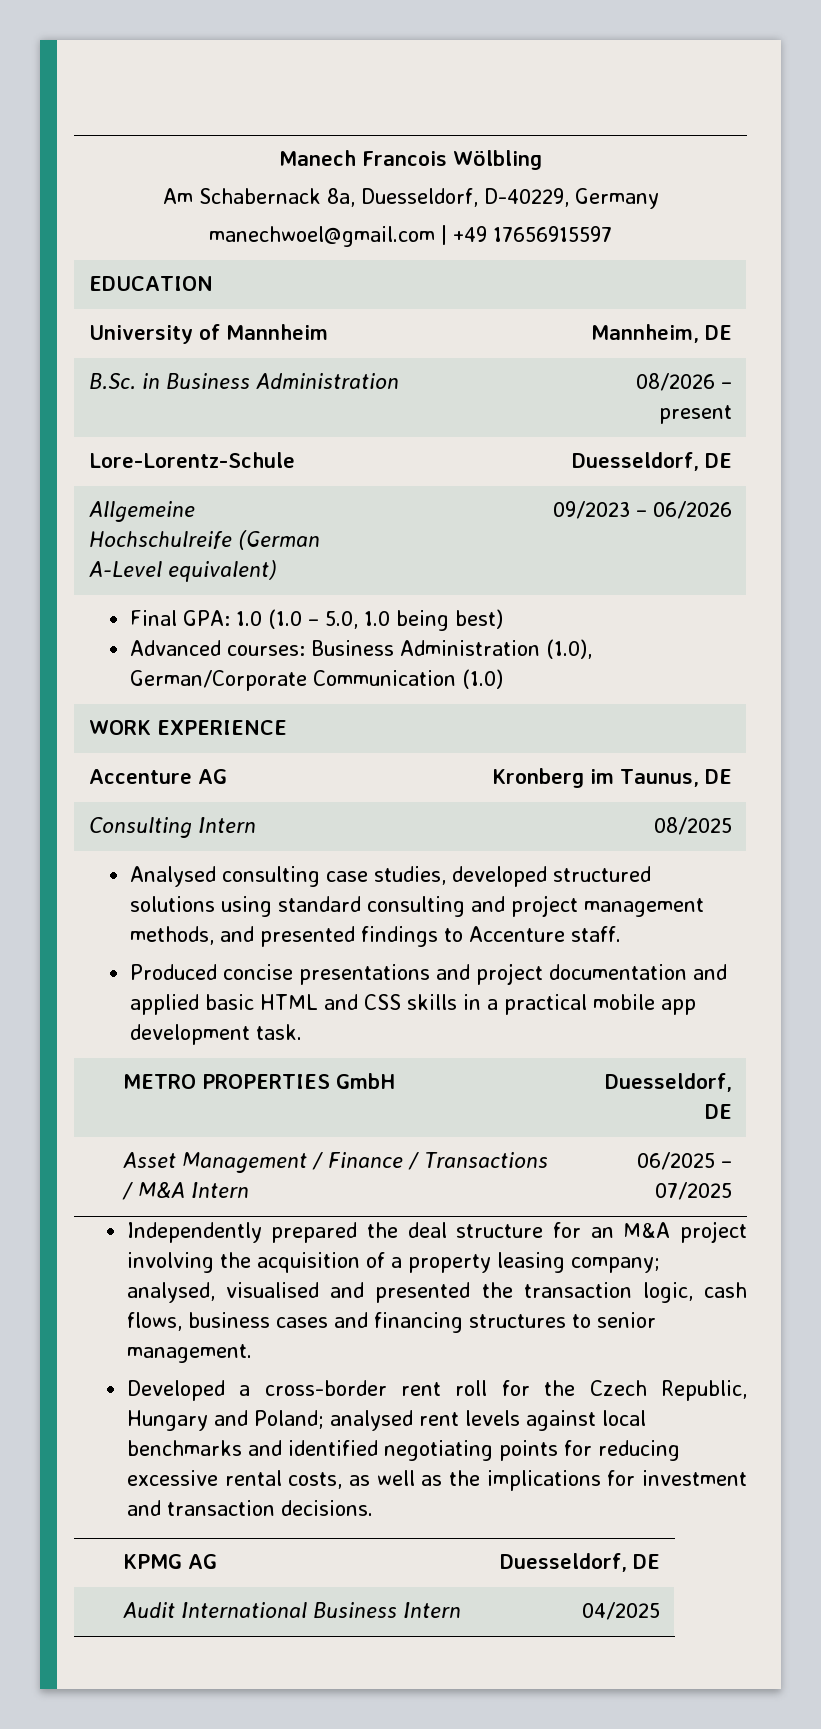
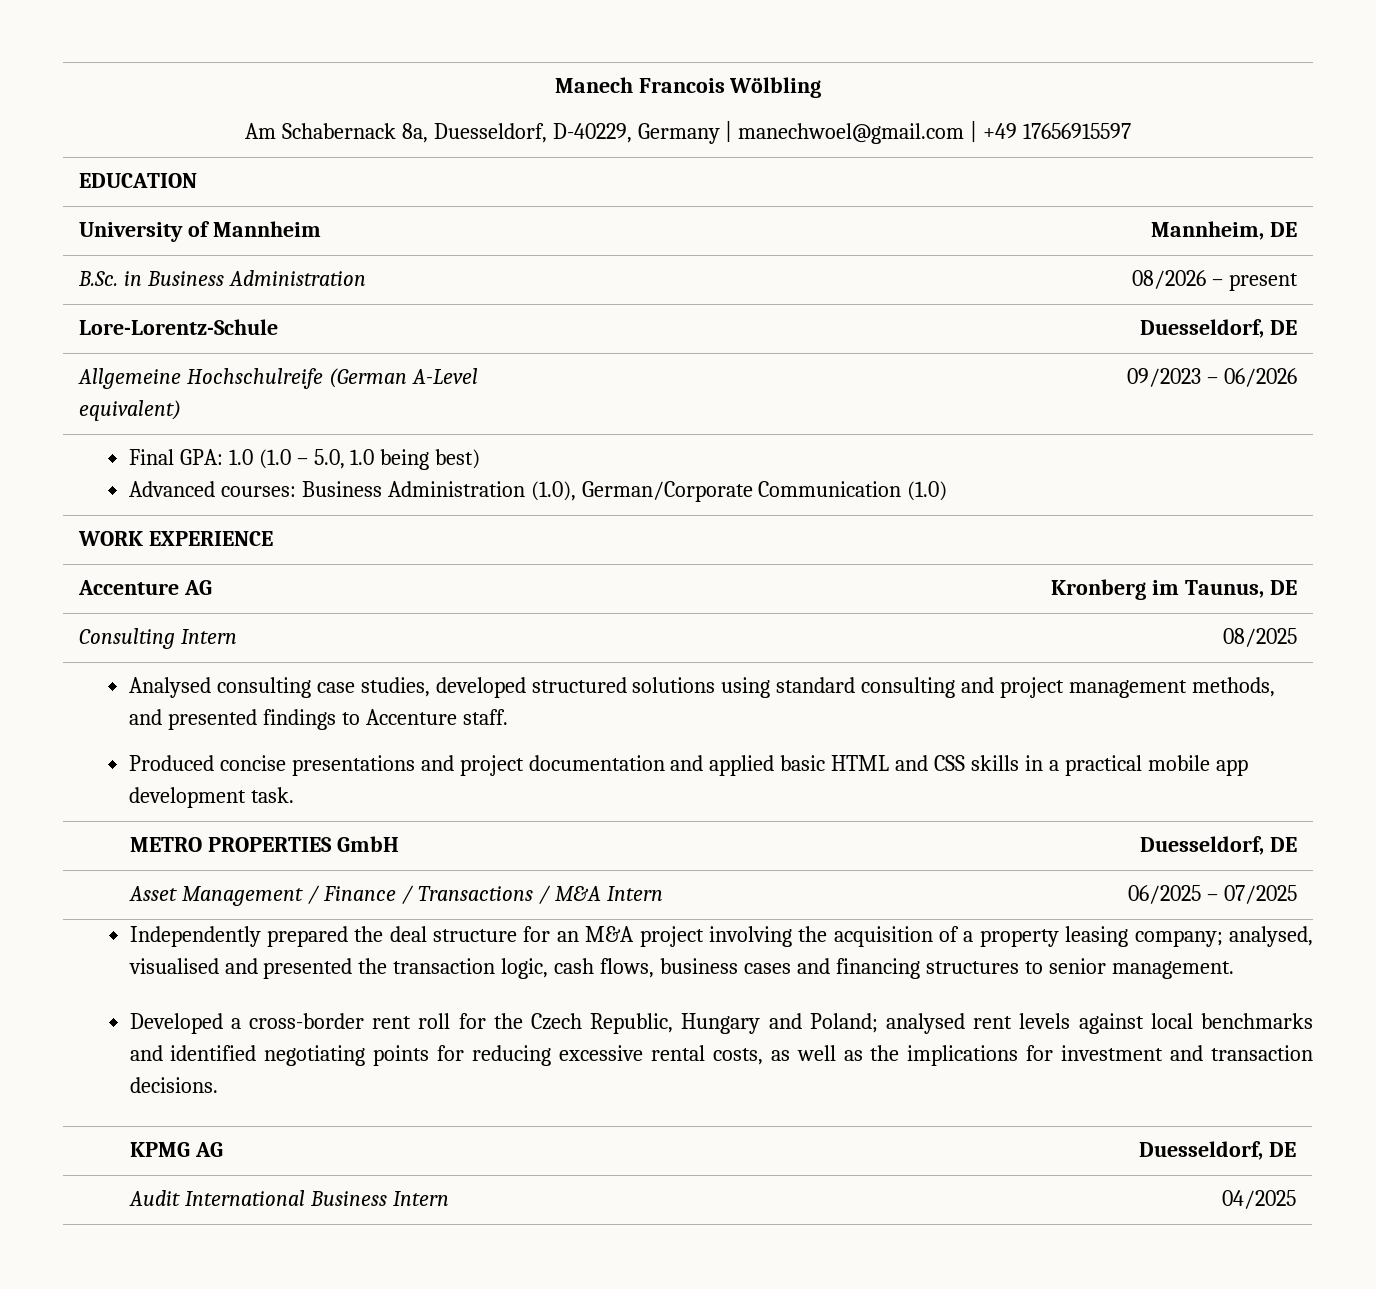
  Manech Francois Wölbling
- Am Schabernack 8a, Duesseldorf, D-40229, Germany
- manechwoel@gmail.com | +49 17656915597
+ Am Schabernack 8a, Duesseldorf, D-40229, Germany | manechwoel@gmail.com | +49 17656915597

